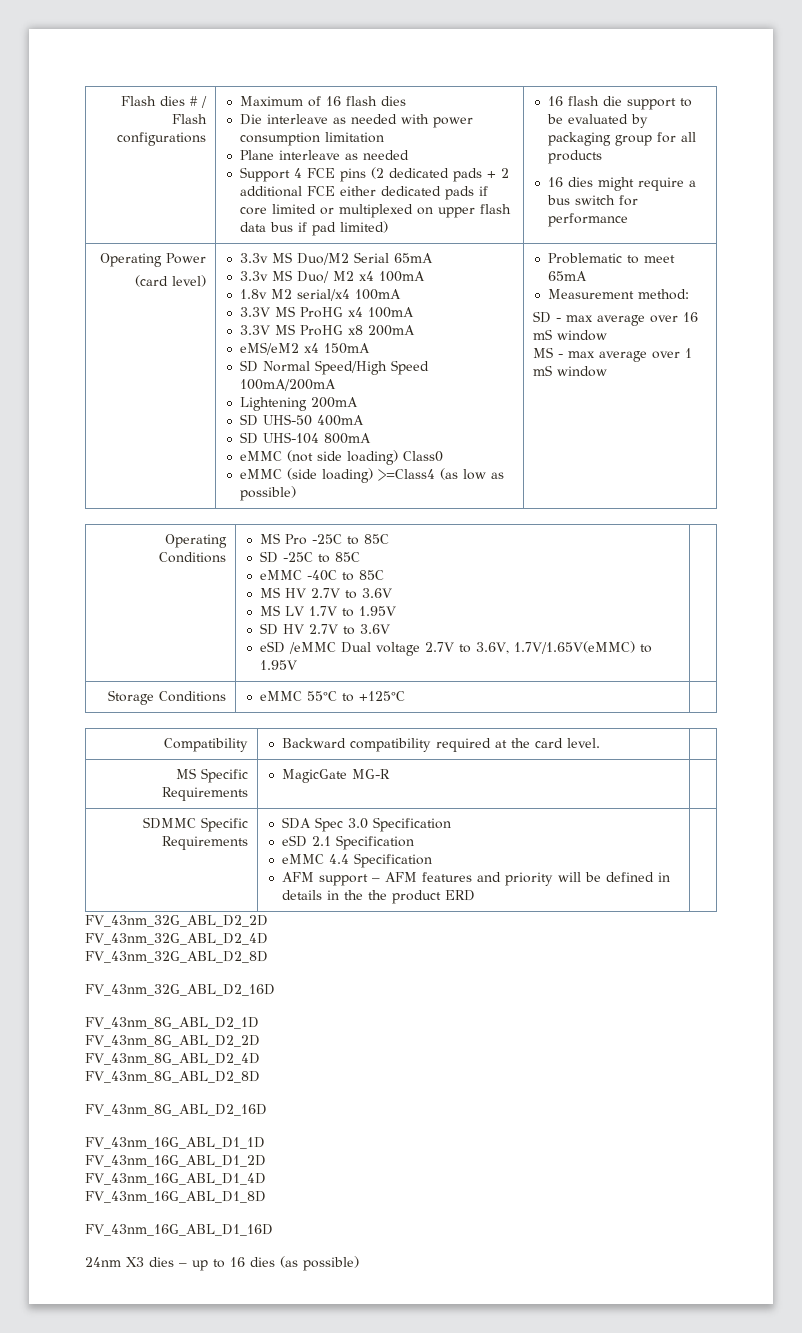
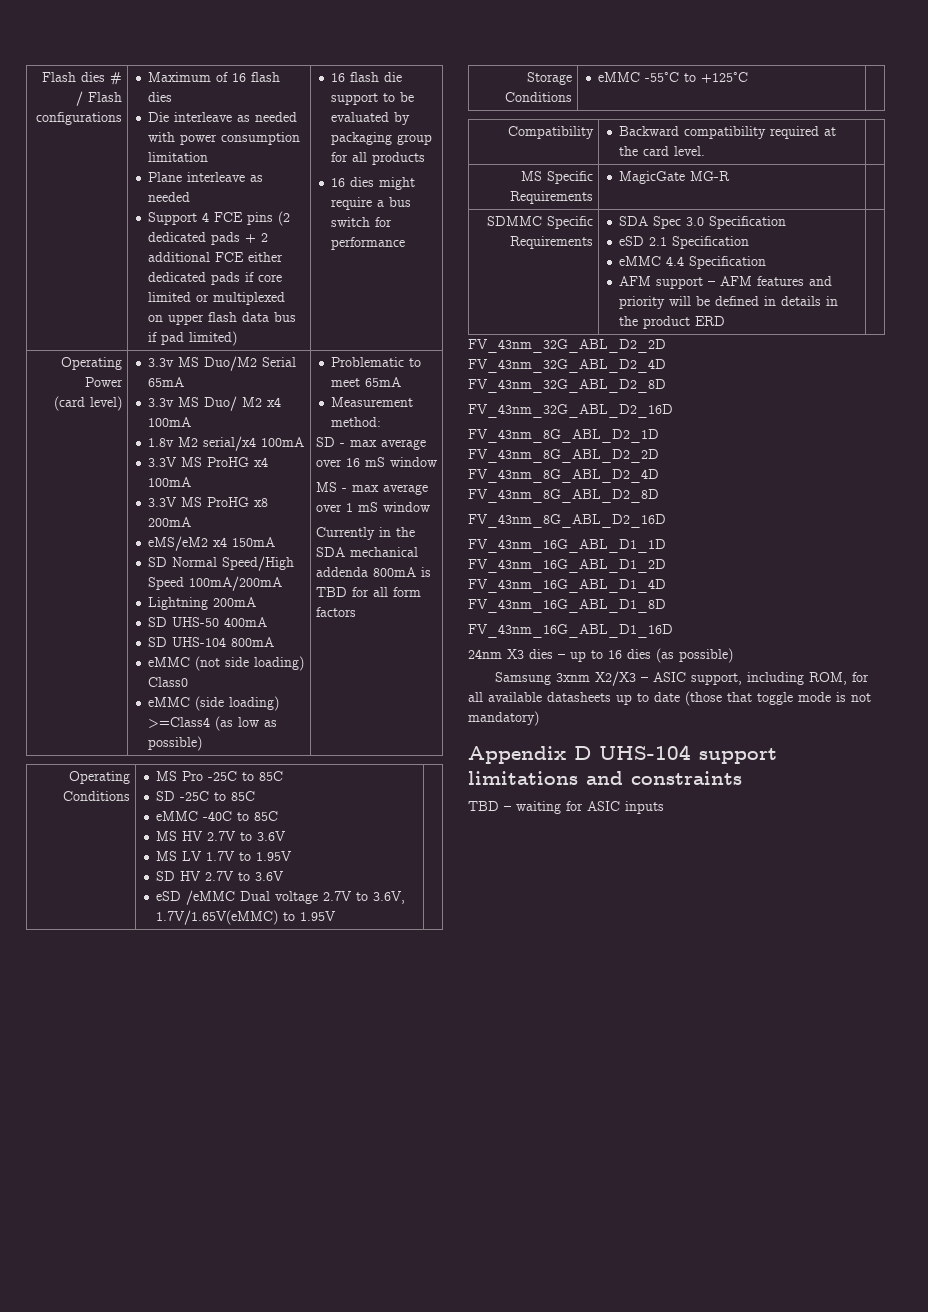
- Lightening 200mA
+ Lightning 200mA
+ Currently in the SDA mechanical addenda 800mA is TBD for all form factors
- Storage Conditions | eMMC 55°C to +125°C |
+ Storage Conditions | eMMC -55°C to +125°C |
  SDMMC Specific Requirements | SDA Spec 3.0 Specification
  eSD 2.1 Specification
  eMMC 4.4 Specification
- AFM support – AFM features and priority will be defined in details in the the product ERD |
+ AFM support – AFM features and priority will be defined in details in the product ERD |
+ Samsung 3xnm X2/X3 – ASIC support, including ROM, for all available datasheets up to date (those that toggle mode is not mandatory)
+ Appendix D UHS-104 support limitations and constraints
+ TBD – waiting for ASIC inputs

